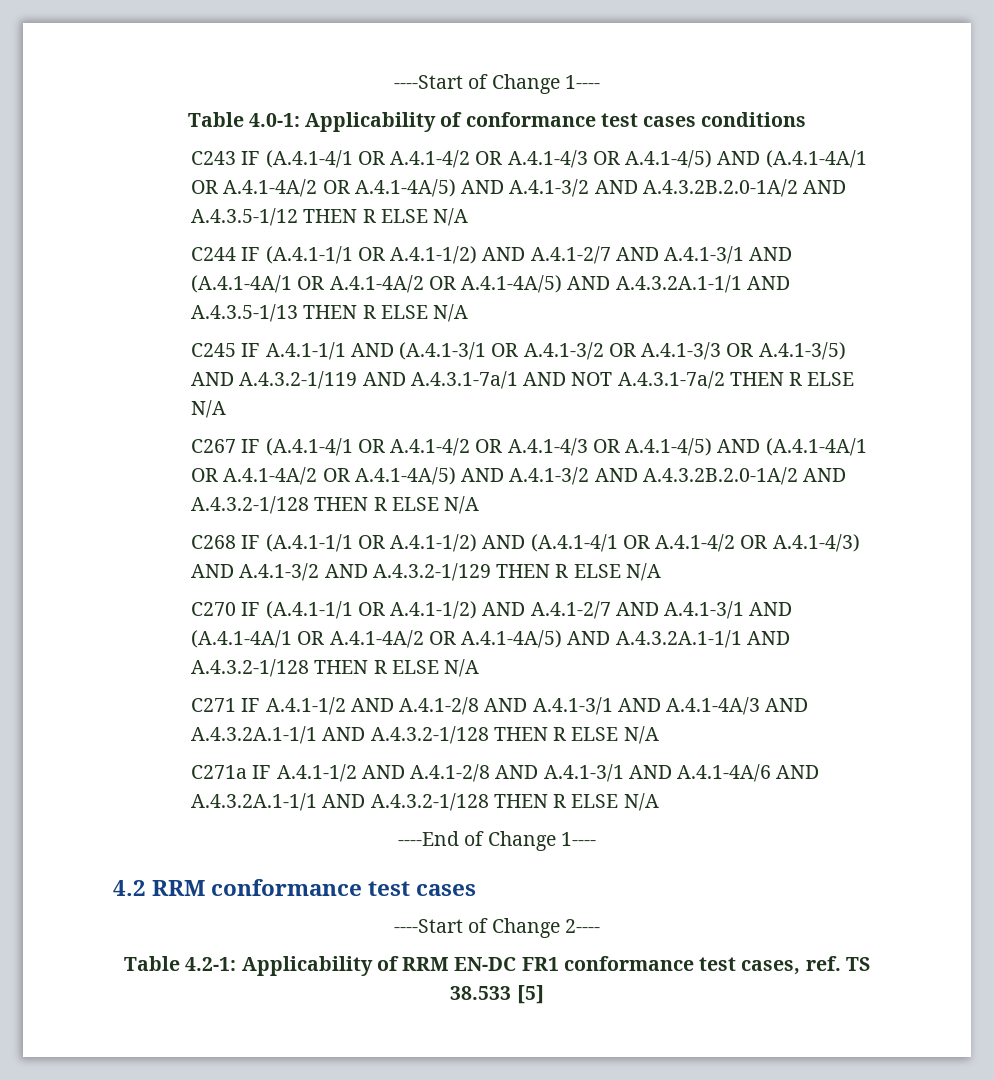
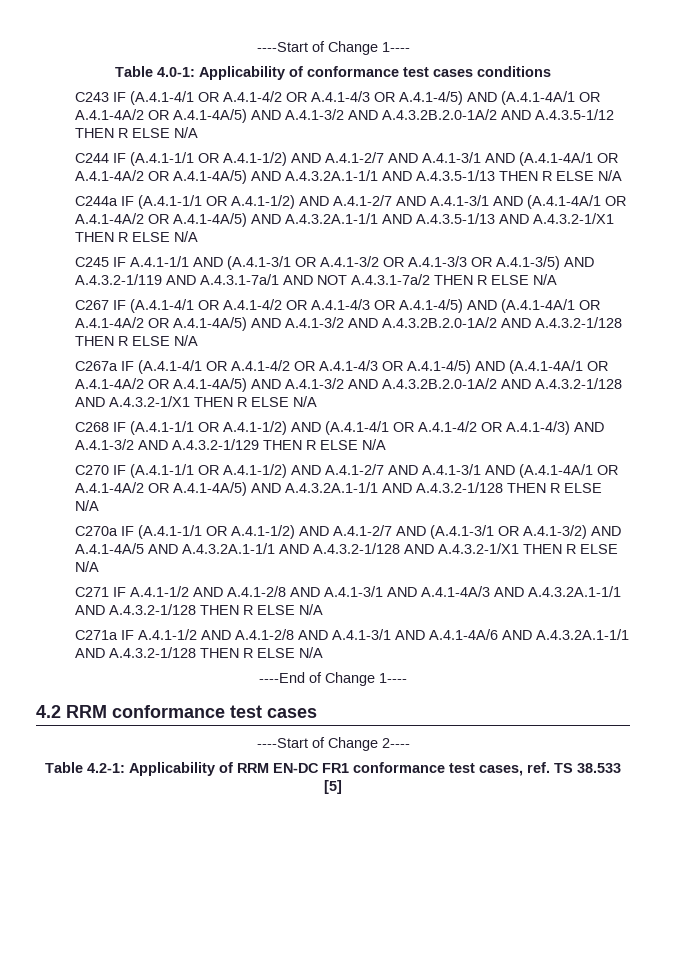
+ C244a IF (A.4.1-1/1 OR A.4.1-1/2) AND A.4.1-2/7 AND A.4.1-3/1 AND (A.4.1-4A/1 OR A.4.1-4A/2 OR A.4.1-4A/5) AND A.4.3.2A.1-1/1 AND A.4.3.5-1/13 AND A.4.3.2-1/X1 THEN R ELSE N/A
+ C267a IF (A.4.1-4/1 OR A.4.1-4/2 OR A.4.1-4/3 OR A.4.1-4/5) AND (A.4.1-4A/1 OR A.4.1-4A/2 OR A.4.1-4A/5) AND A.4.1-3/2 AND A.4.3.2B.2.0-1A/2 AND A.4.3.2-1/128 AND A.4.3.2-1/X1 THEN R ELSE N/A
+ C270a IF (A.4.1-1/1 OR A.4.1-1/2) AND A.4.1-2/7 AND (A.4.1-3/1 OR A.4.1-3/2) AND A.4.1-4A/5 AND A.4.3.2A.1-1/1 AND A.4.3.2-1/128 AND A.4.3.2-1/X1 THEN R ELSE N/A

